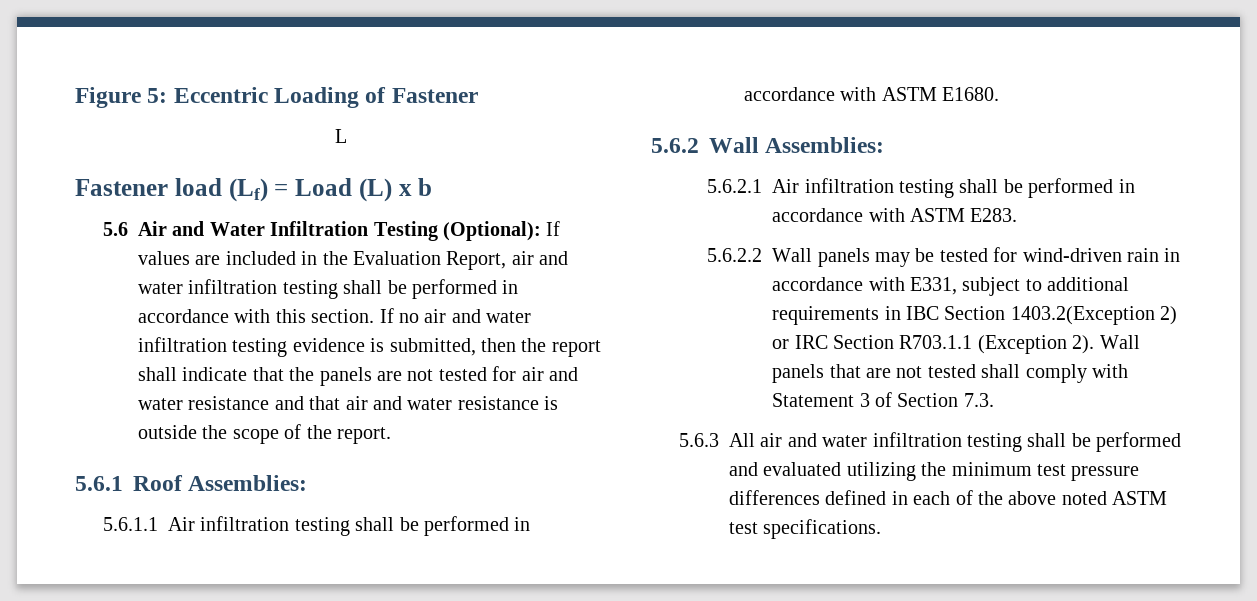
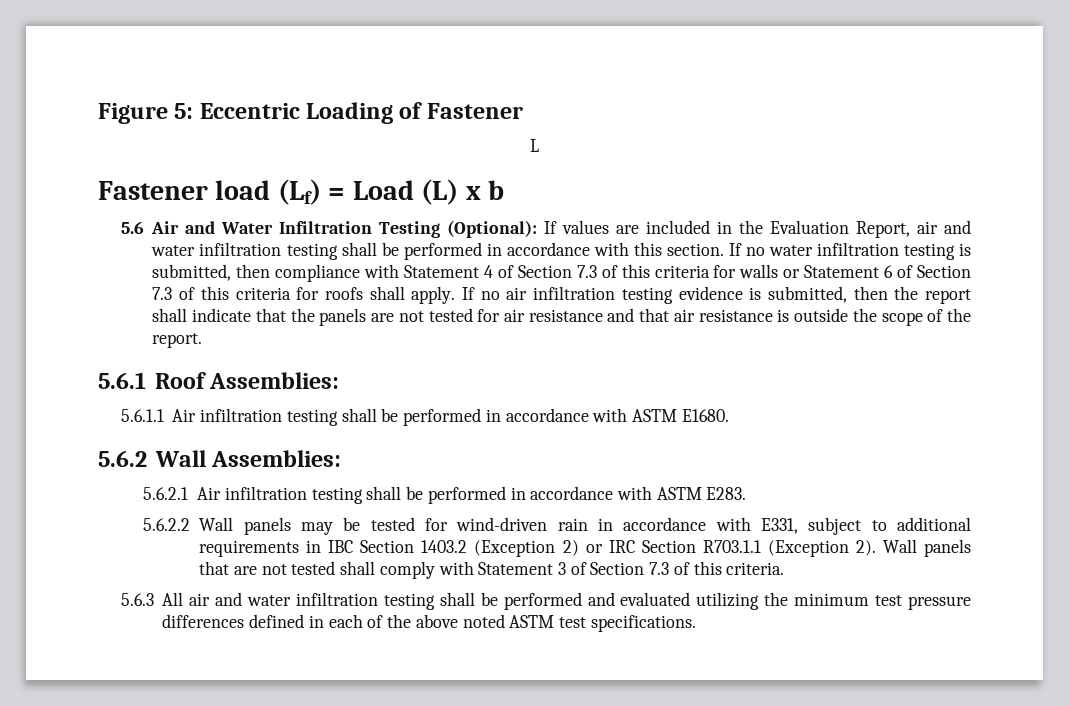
- If no air and water infiltration testing evidence is submitted, then the report shall indicate that the panels are not tested for air and water resistance and that air and water resistance is outside the scope of the report.
+ If no water infiltration testing is submitted, then compliance with Statement 4 of Section 7.3 of this criteria for walls or Statement 6 of Section 7.3 of this criteria for roofs shall apply. If no air infiltration testing evidence is submitted, then the report shall indicate that the panels are not tested for air resistance and that air resistance is outside the scope of the report.
- 5.6.2.2 Wall panels may be tested for wind-driven rain in accordance with E331, subject to additional requirements in IBC Section 1403.2(Exception 2) or IRC Section R703.1.1 (Exception 2).
+ 5.6.2.2 Wall panels may be tested for wind-driven rain in accordance with E331, subject to additional requirements in IBC Section 1403.2 (Exception 2) or IRC Section R703.1.1 (Exception 2).
- Wall panels that are not tested shall comply with Statement 3 of Section 7.3.
+ Wall panels that are not tested shall comply with Statement 3 of Section 7.3 of this criteria.

